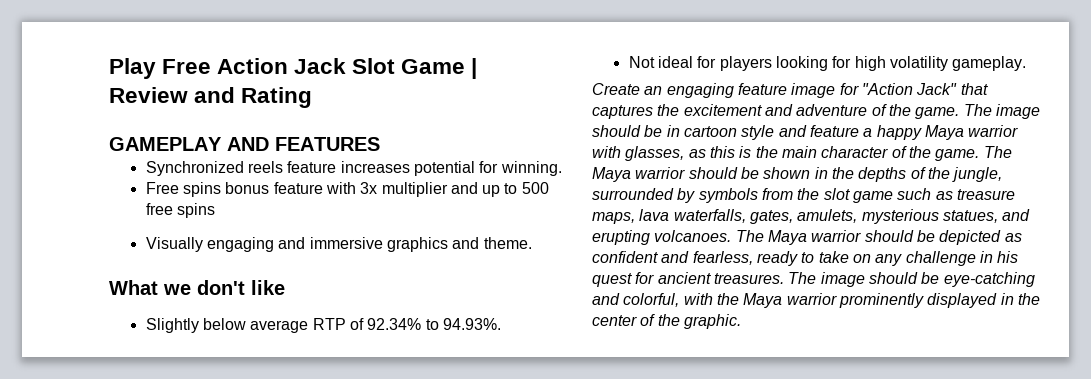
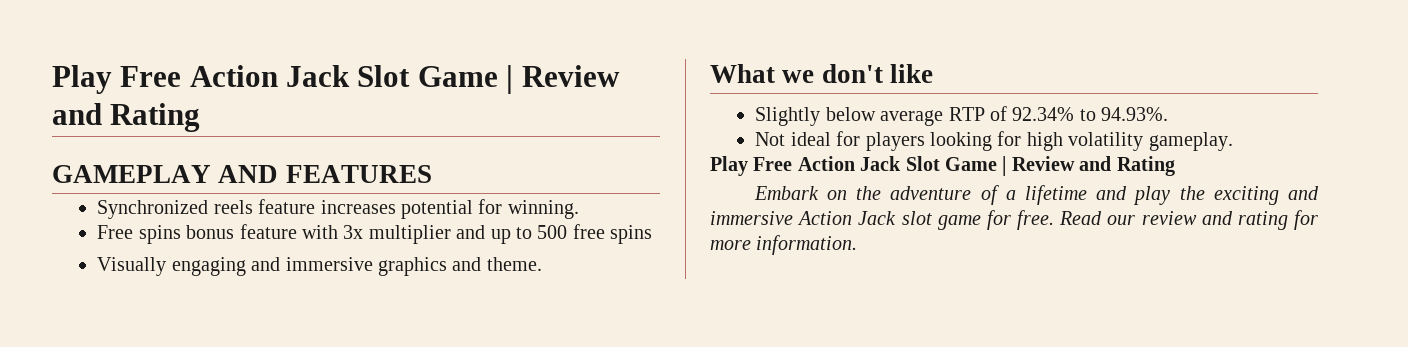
  Not ideal for players looking for high volatility gameplay.
- Create an engaging feature image for "Action Jack" that captures the excitement and adventure of the game. The image should be in cartoon style and feature a happy Maya warrior with glasses, as this is the main character of the game. The Maya warrior should be shown in the depths of the jungle, surrounded by symbols from the slot game such as treasure maps, lava waterfalls, gates, amulets, mysterious statues, and erupting volcanoes. The Maya warrior should be depicted as confident and fearless, ready to take on any challenge in his quest for ancient treasures. The image should be eye-catching and colorful, with the Maya warrior prominently displayed in the center of the graphic.
+ Play Free Action Jack Slot Game | Review and Rating
+ Embark on the adventure of a lifetime and play the exciting and immersive Action Jack slot game for free. Read our review and rating for more information.

